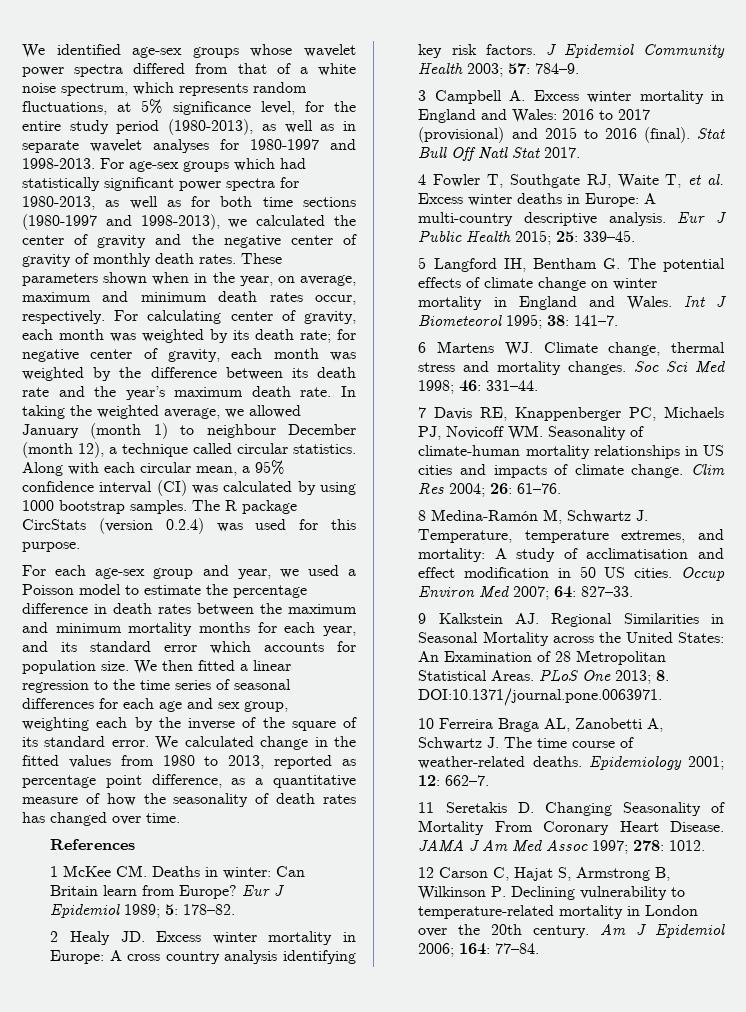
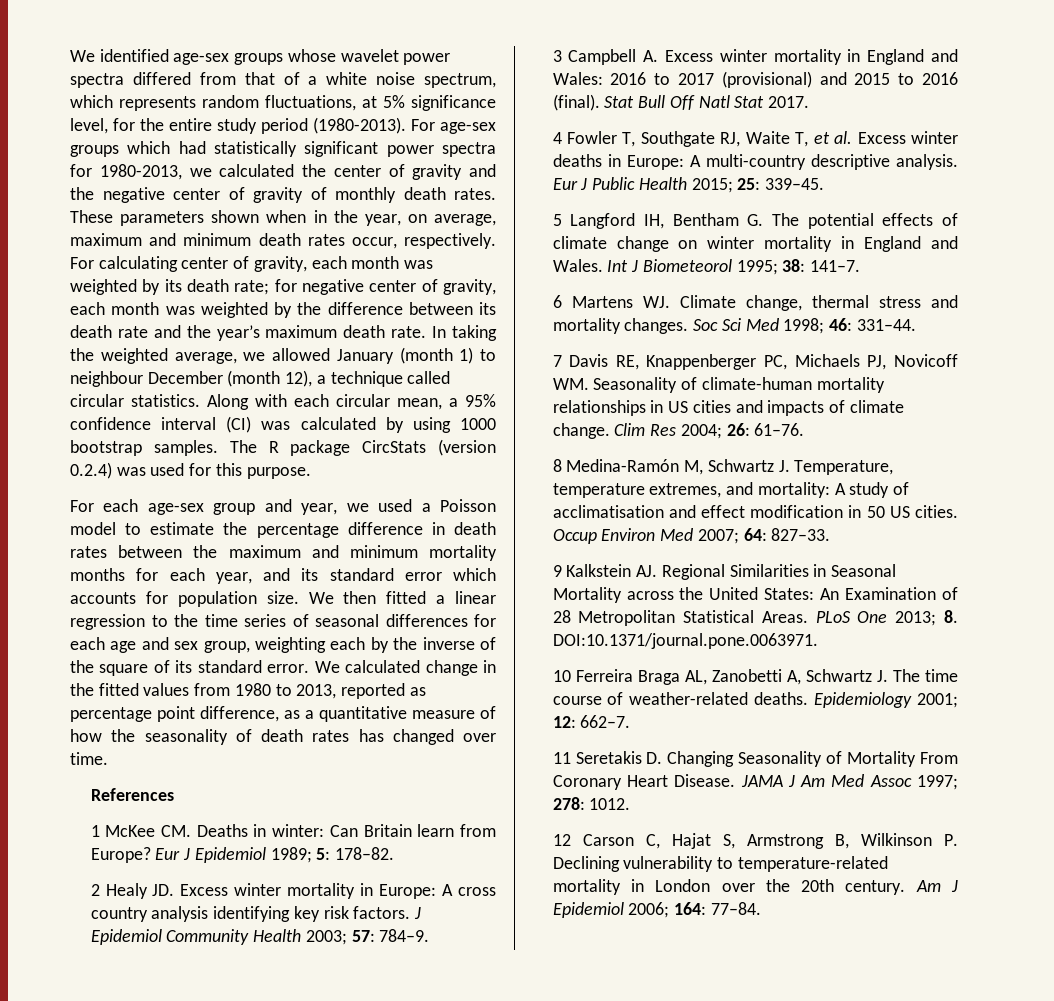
- We identified age-sex groups whose wavelet power spectra differed from that of a white noise spectrum, which represents random fluctuations, at 5% significance level, for the entire study period (1980-2013), as well as in separate wavelet analyses for 1980-1997 and 1998-2013.
+ We identified age-sex groups whose wavelet power spectra differed from that of a white noise spectrum, which represents random fluctuations, at 5% significance level, for the entire study period (1980-2013).
- For age-sex groups which had statistically significant power spectra for 1980-2013, as well as for both time sections (1980-1997 and 1998-2013), we calculated the center of gravity and the negative center of gravity of monthly death rates.
+ For age-sex groups which had statistically significant power spectra for 1980-2013, we calculated the center of gravity and the negative center of gravity of monthly death rates.

